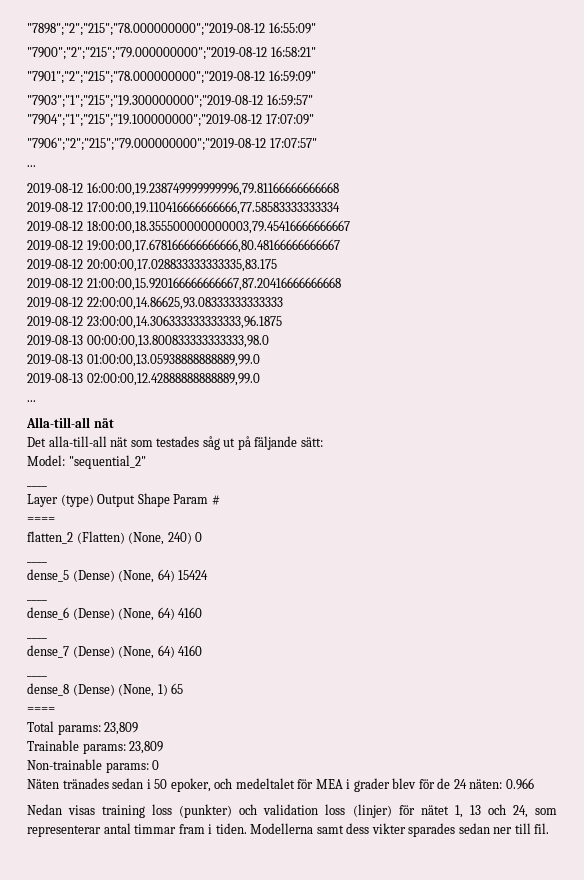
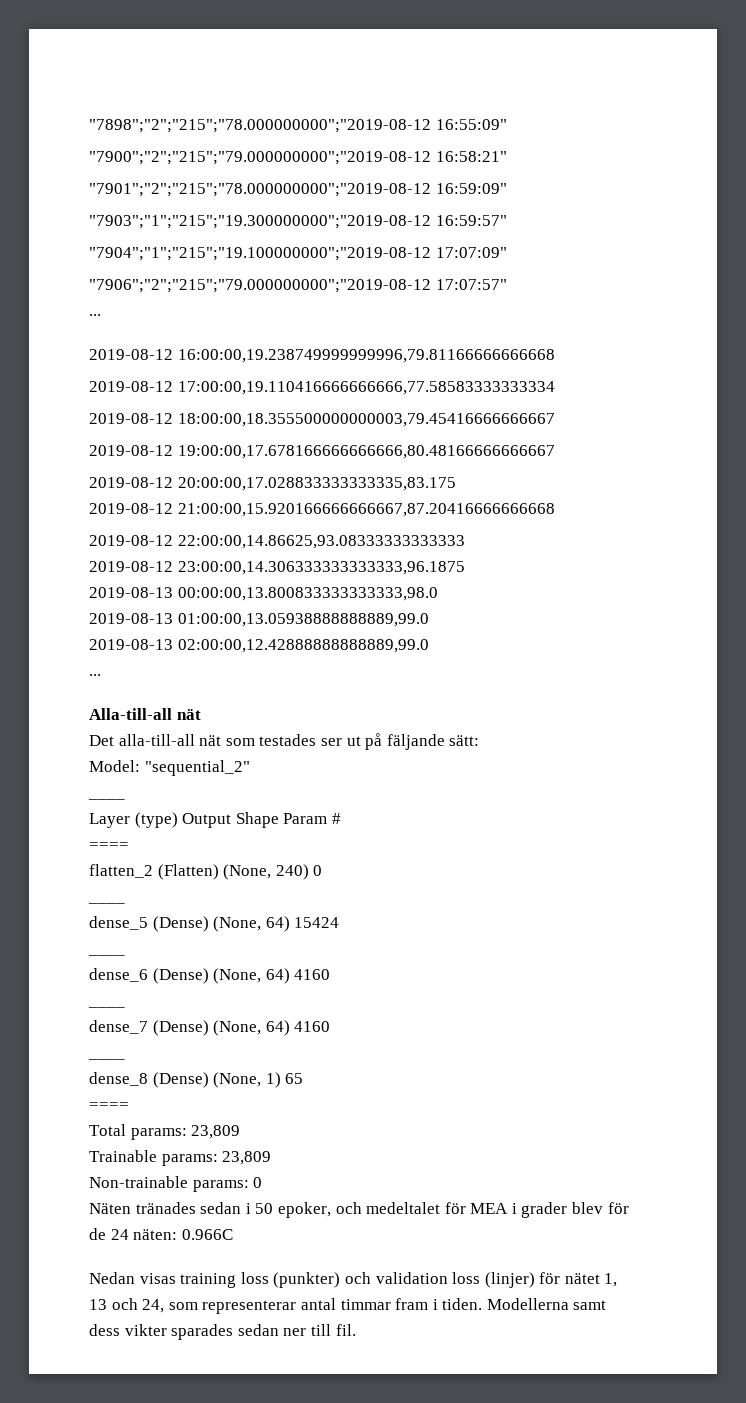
- Det alla-till-all nät som testades såg ut på fäljande sätt:
+ Det alla-till-all nät som testades ser ut på fäljande sätt:
- Näten tränades sedan i 50 epoker, och medeltalet för MEA i grader blev för de 24 näten: 0.966
+ Näten tränades sedan i 50 epoker, och medeltalet för MEA i grader blev för de 24 näten: 0.966C

